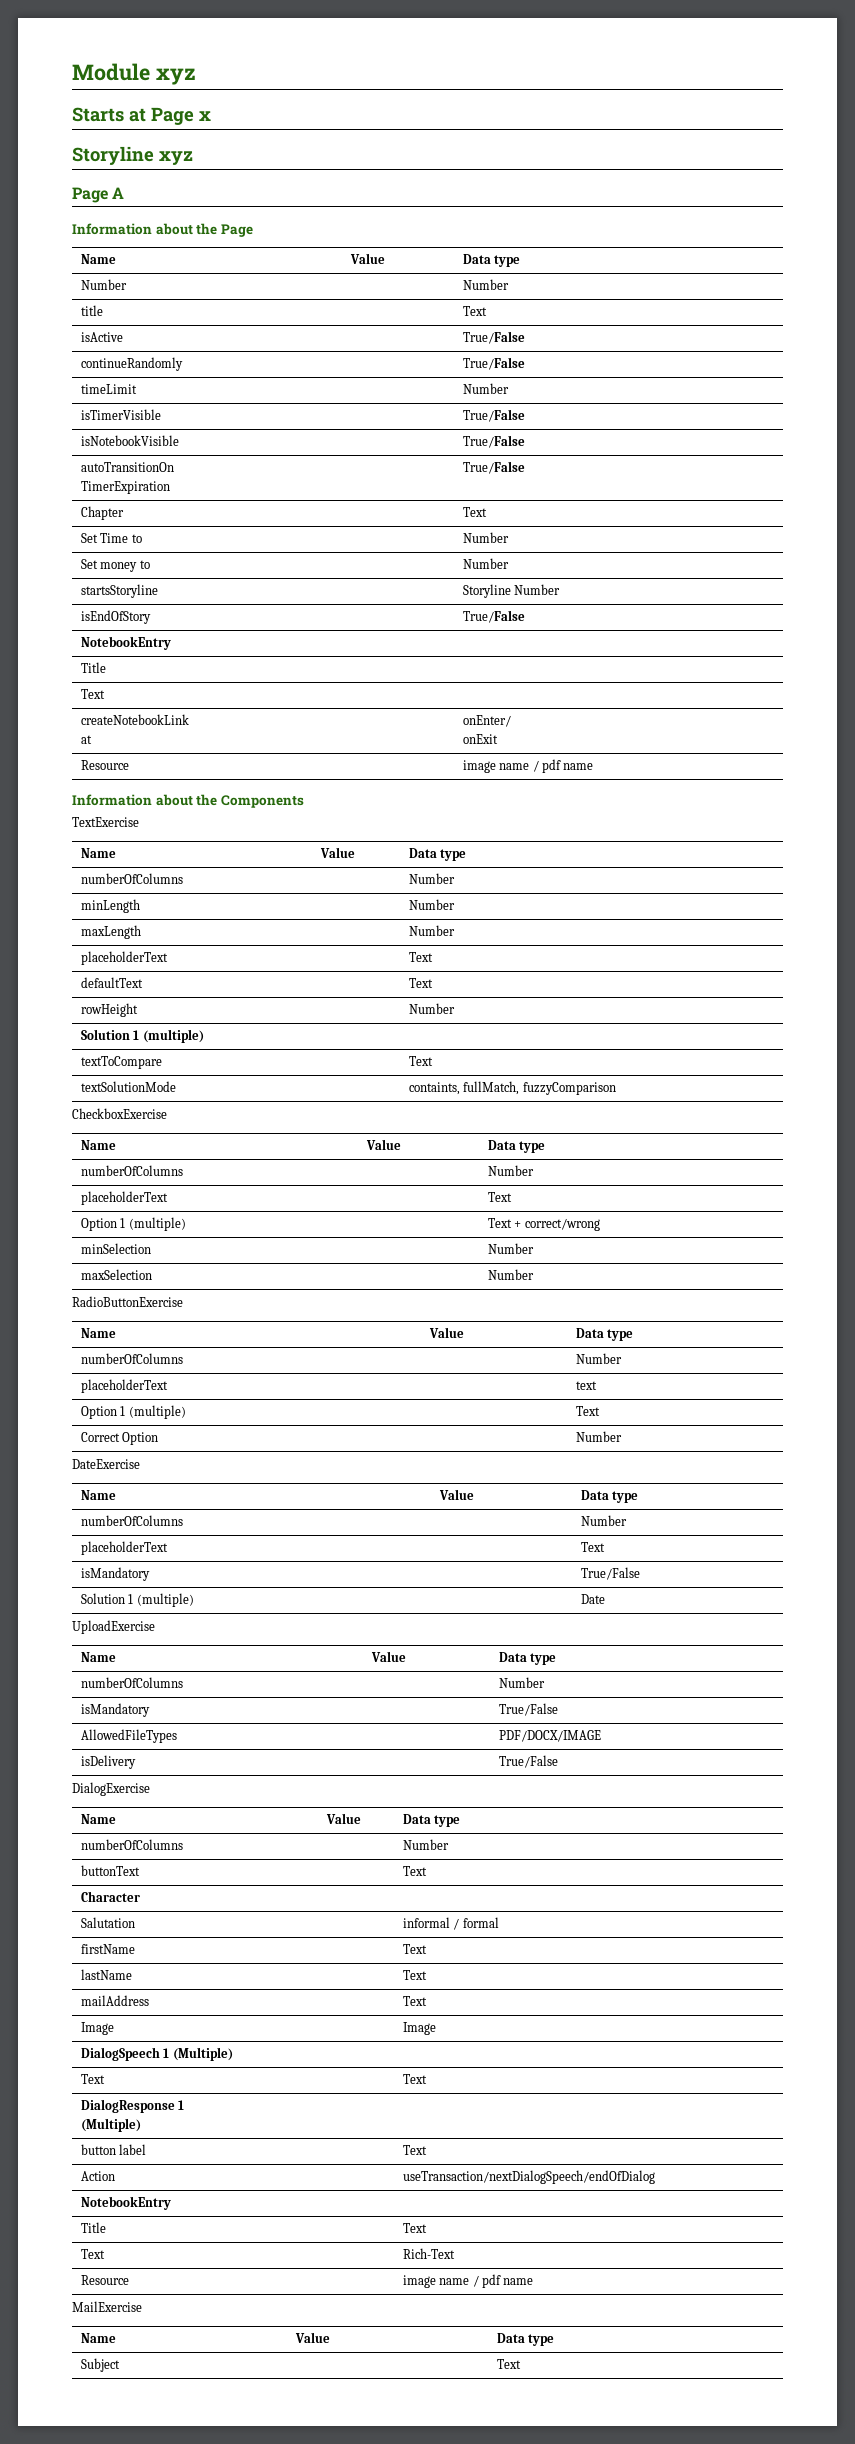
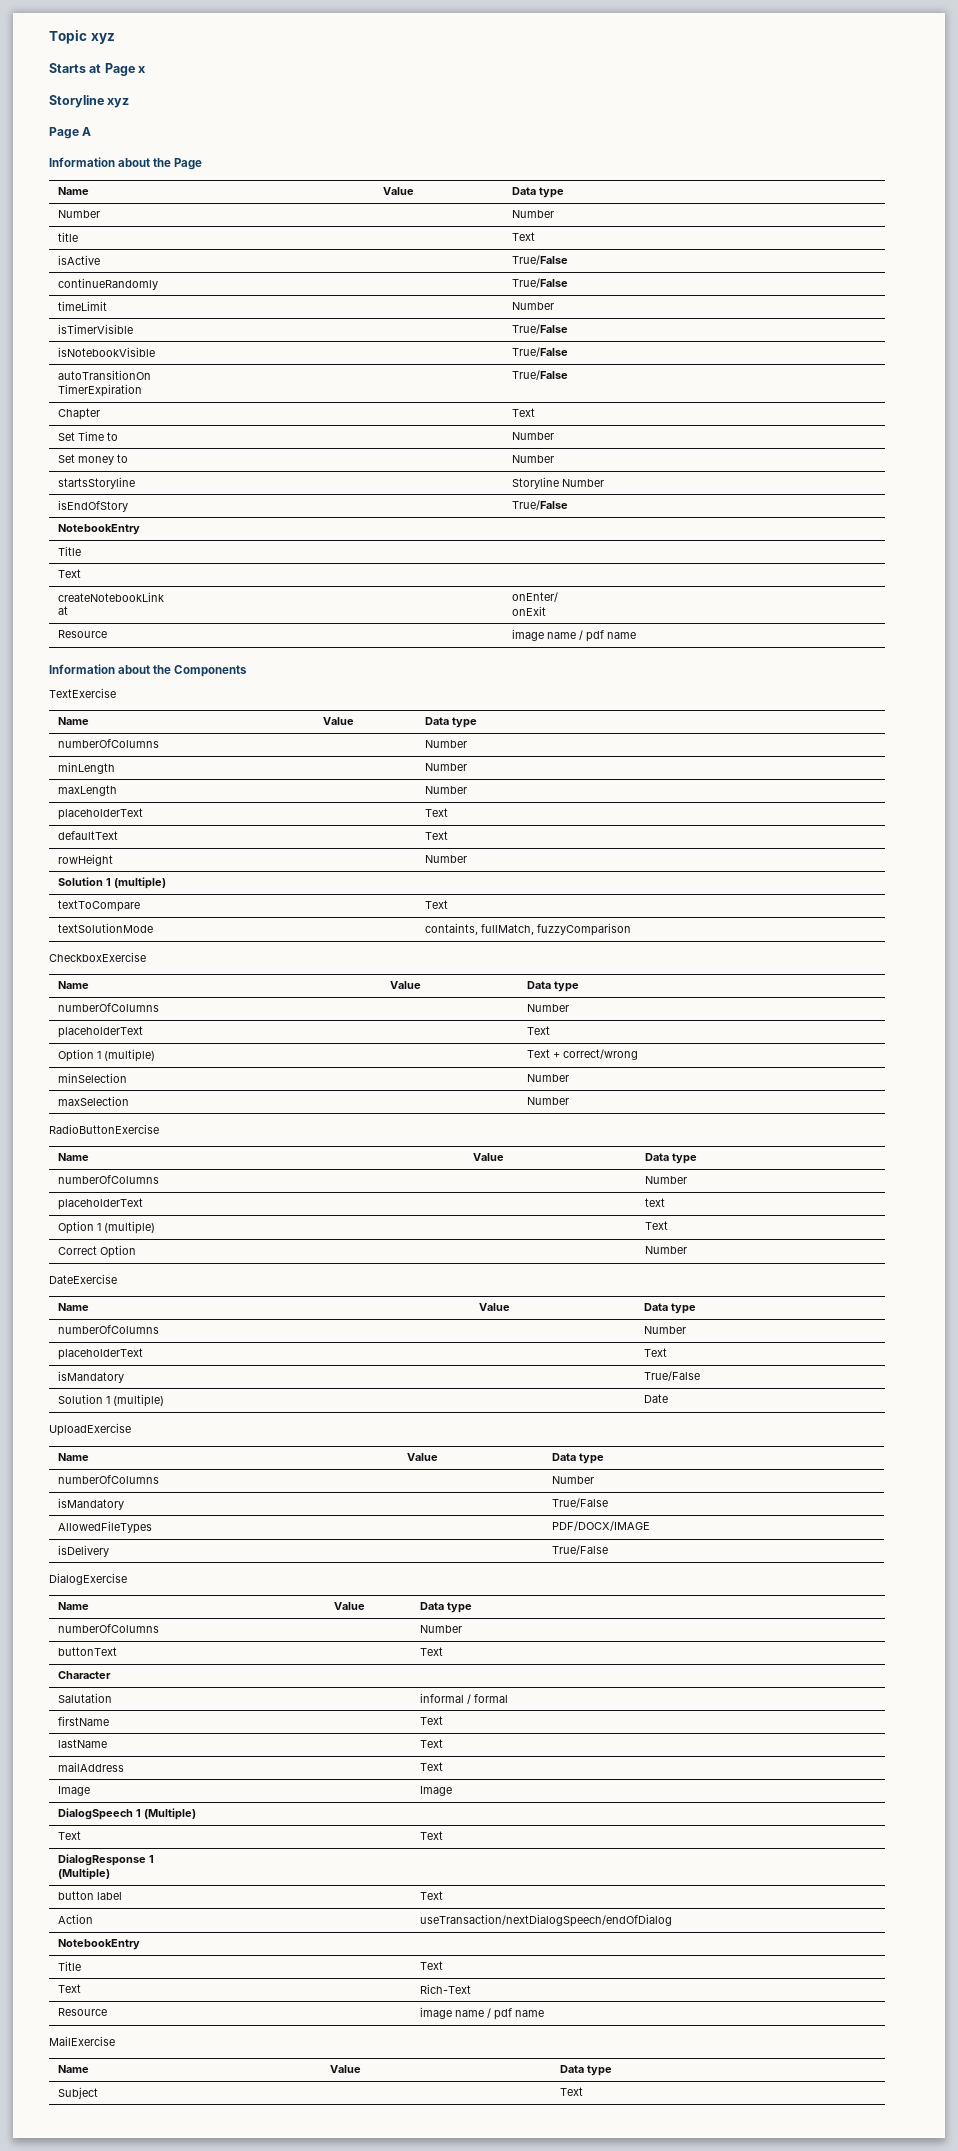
- Module xyz
+ Topic xyz

